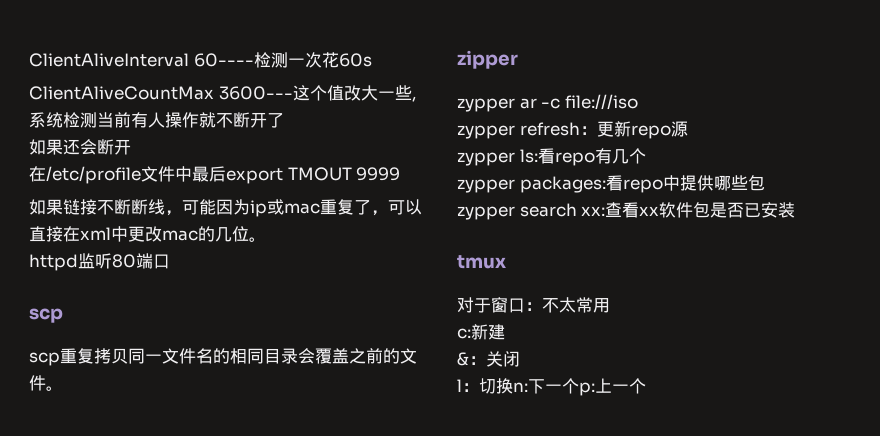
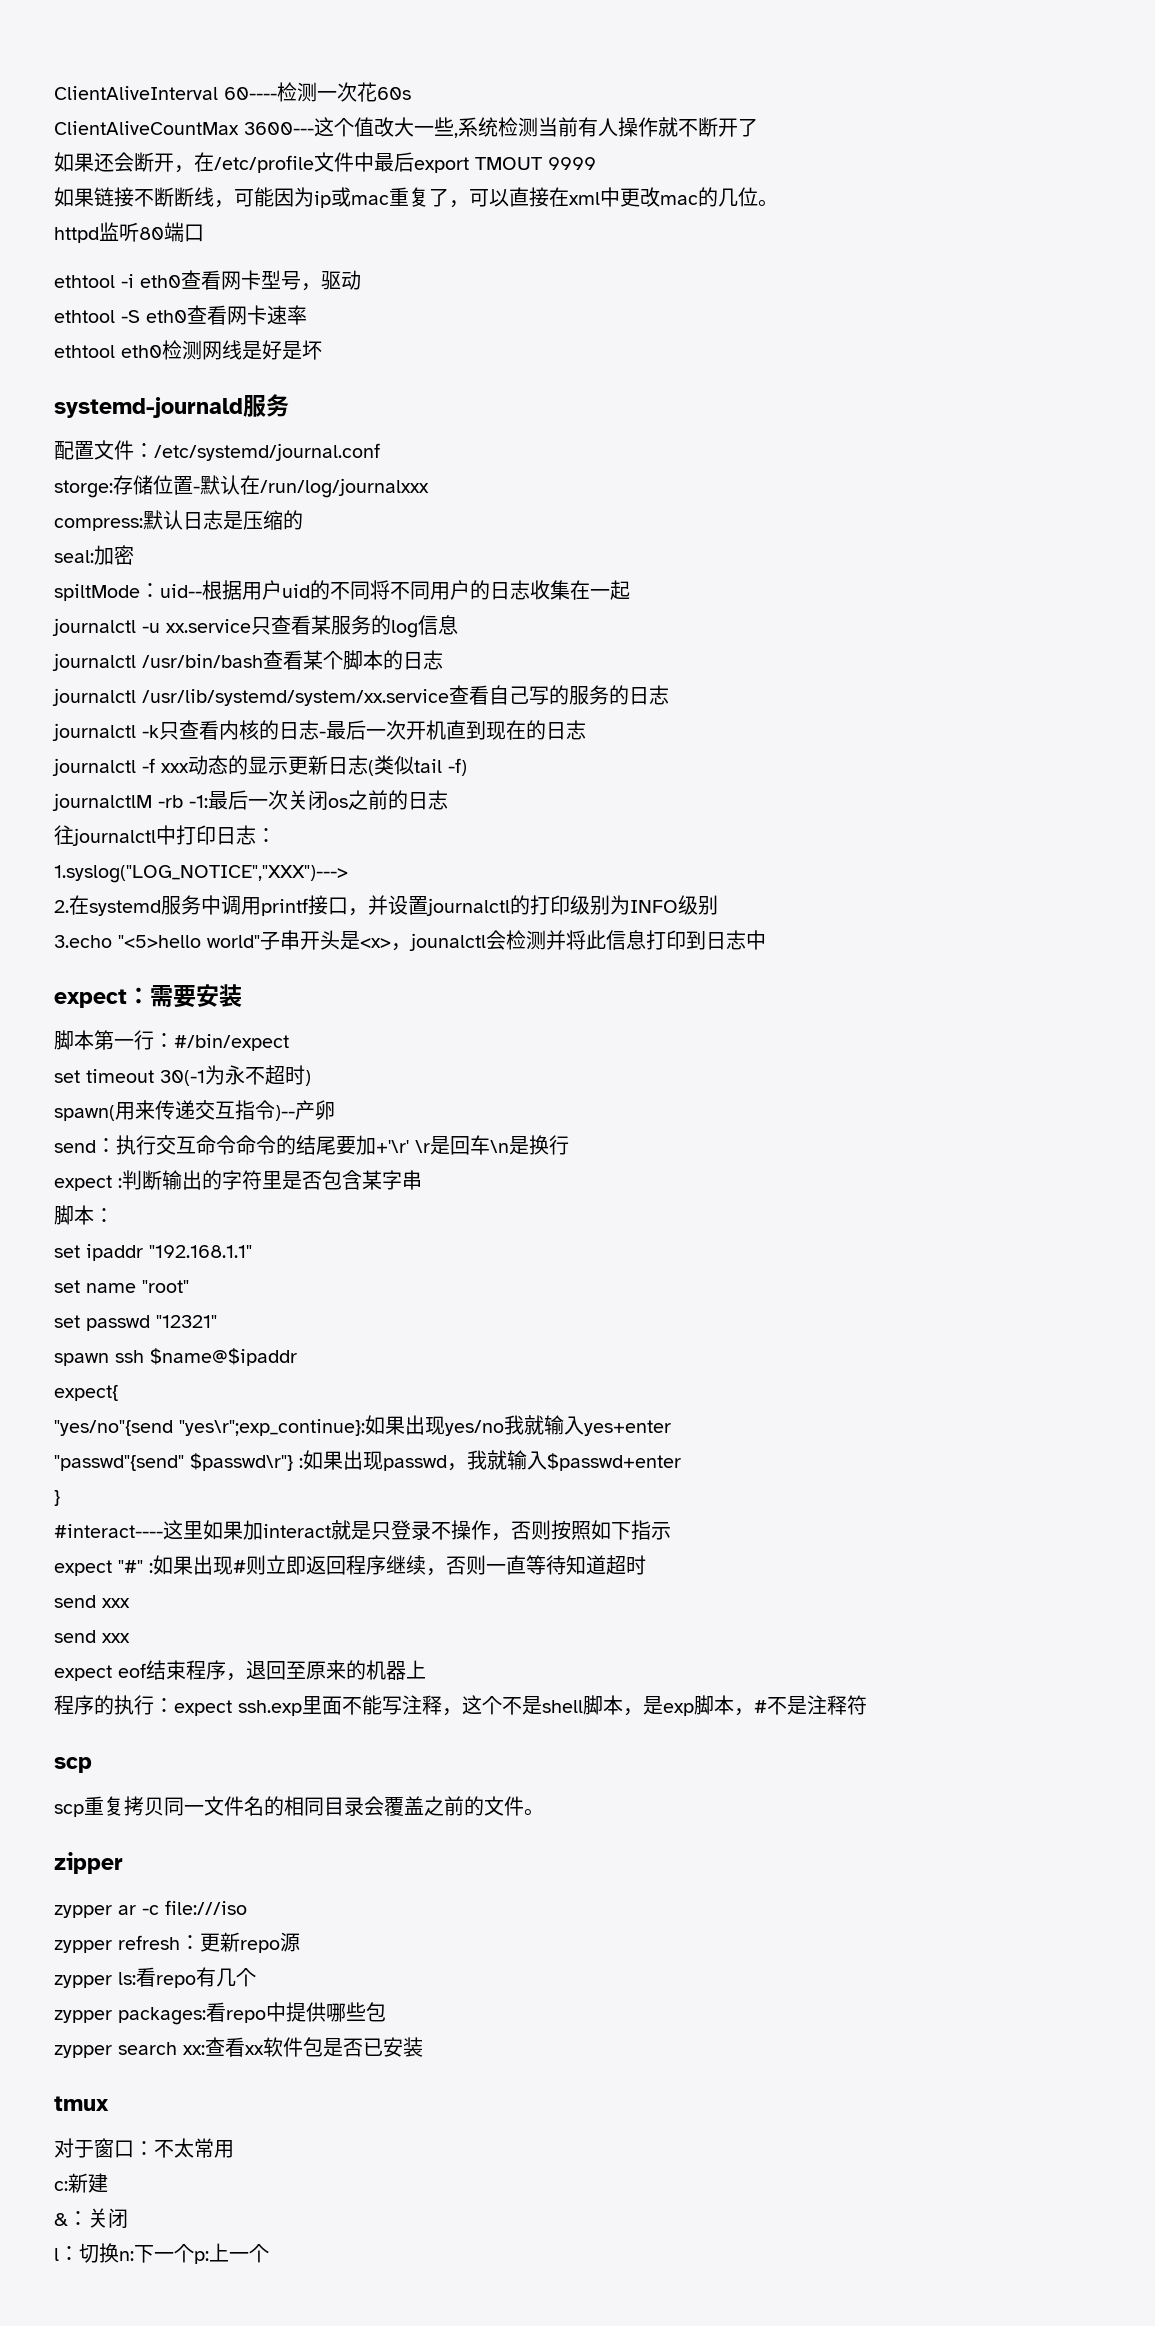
- 如果还会断开
- 在/etc/profile文件中最后export TMOUT 9999
+ 如果还会断开，在/etc/profile文件中最后export TMOUT 9999
+ ethtool -i eth0查看网卡型号，驱动
+ ethtool -S eth0查看网卡速率
+ ethtool eth0检测网线是好是坏
+ systemd-journald服务
+ 配置文件：/etc/systemd/journal.conf
+ storge:存储位置-默认在/run/log/journalxxx
+ compress:默认日志是压缩的
+ seal:加密
+ spiltMode：uid--根据用户uid的不同将不同用户的日志收集在一起
+ journalctl -u xx.service只查看某服务的log信息
+ journalctl /usr/bin/bash查看某个脚本的日志
+ journalctl /usr/lib/systemd/system/xx.service查看自己写的服务的日志
+ journalctl -k只查看内核的日志-最后一次开机直到现在的日志
+ journalctl -f xxx动态的显示更新日志(类似tail -f)
+ journalctlM -rb -1:最后一次关闭os之前的日志
+ 往journalctl中打印日志：
+ 1.syslog("LOG_NOTICE","XXX")--->
+ 2.在systemd服务中调用printf接口，并设置journalctl的打印级别为INFO级别
+ 3.echo "<5>hello world"子串开头是<x>，jounalctl会检测并将此信息打印到日志中
+ expect：需要安装
+ 脚本第一行：#/bin/expect
+ set timeout 30(-1为永不超时)
+ spawn(用来传递交互指令)--产卵
+ send：执行交互命令命令的结尾要加+'\r' \r是回车\n是换行
+ expect :判断输出的字符里是否包含某字串
+ 脚本：
+ set ipaddr "192.168.1.1"
+ set name "root"
+ set passwd "12321"
+ spawn ssh $name@$ipaddr
+ expect{
+ "yes/no"{send "yes\r";exp_continue}:如果出现yes/no我就输入yes+enter
+ "passwd"{send" $passwd\r"} :如果出现passwd，我就输入$passwd+enter
+ }
+ #interact----这里如果加interact就是只登录不操作，否则按照如下指示
+ expect "#" :如果出现#则立即返回程序继续，否则一直等待知道超时
+ send xxx
+ send xxx
+ expect eof结束程序，退回至原来的机器上
+ 程序的执行：expect ssh.exp里面不能写注释，这个不是shell脚本，是exp脚本，#不是注释符

